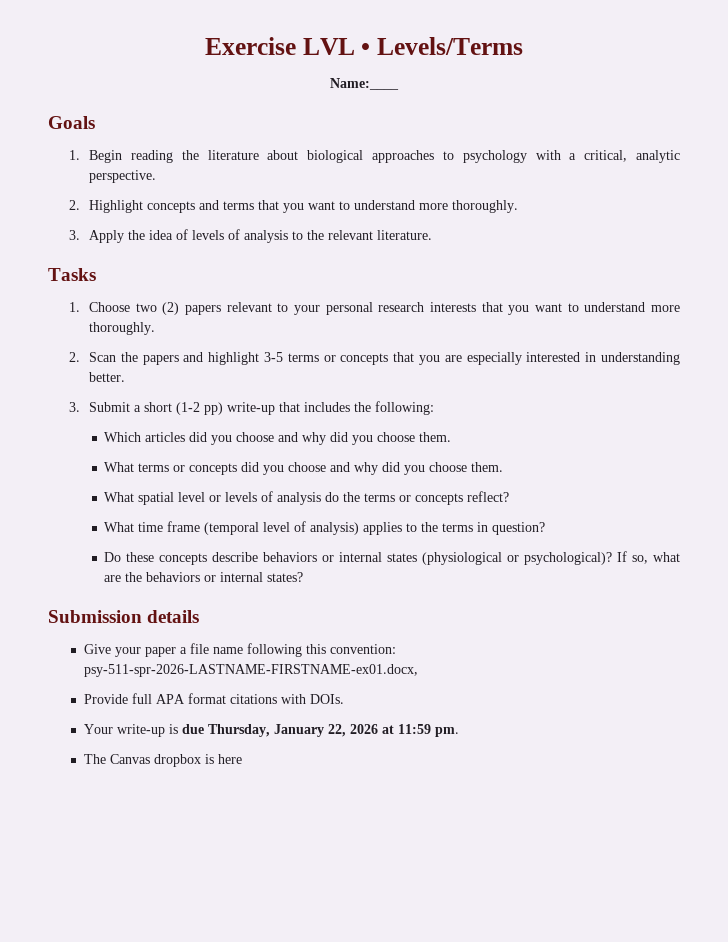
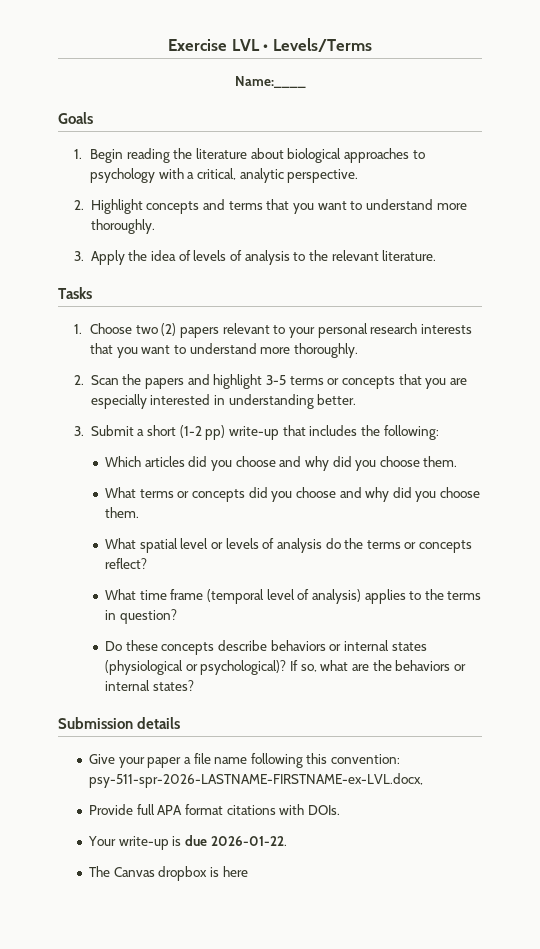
- Give your paper a file name following this convention: psy-511-spr-2026-LASTNAME-FIRSTNAME-ex01.docx,
+ Give your paper a file name following this convention: psy-511-spr-2026-LASTNAME-FIRSTNAME-ex-LVL.docx,
- Your write-up is due Thursday, January 22, 2026 at 11:59 pm.
+ Your write-up is due 2026-01-22.

